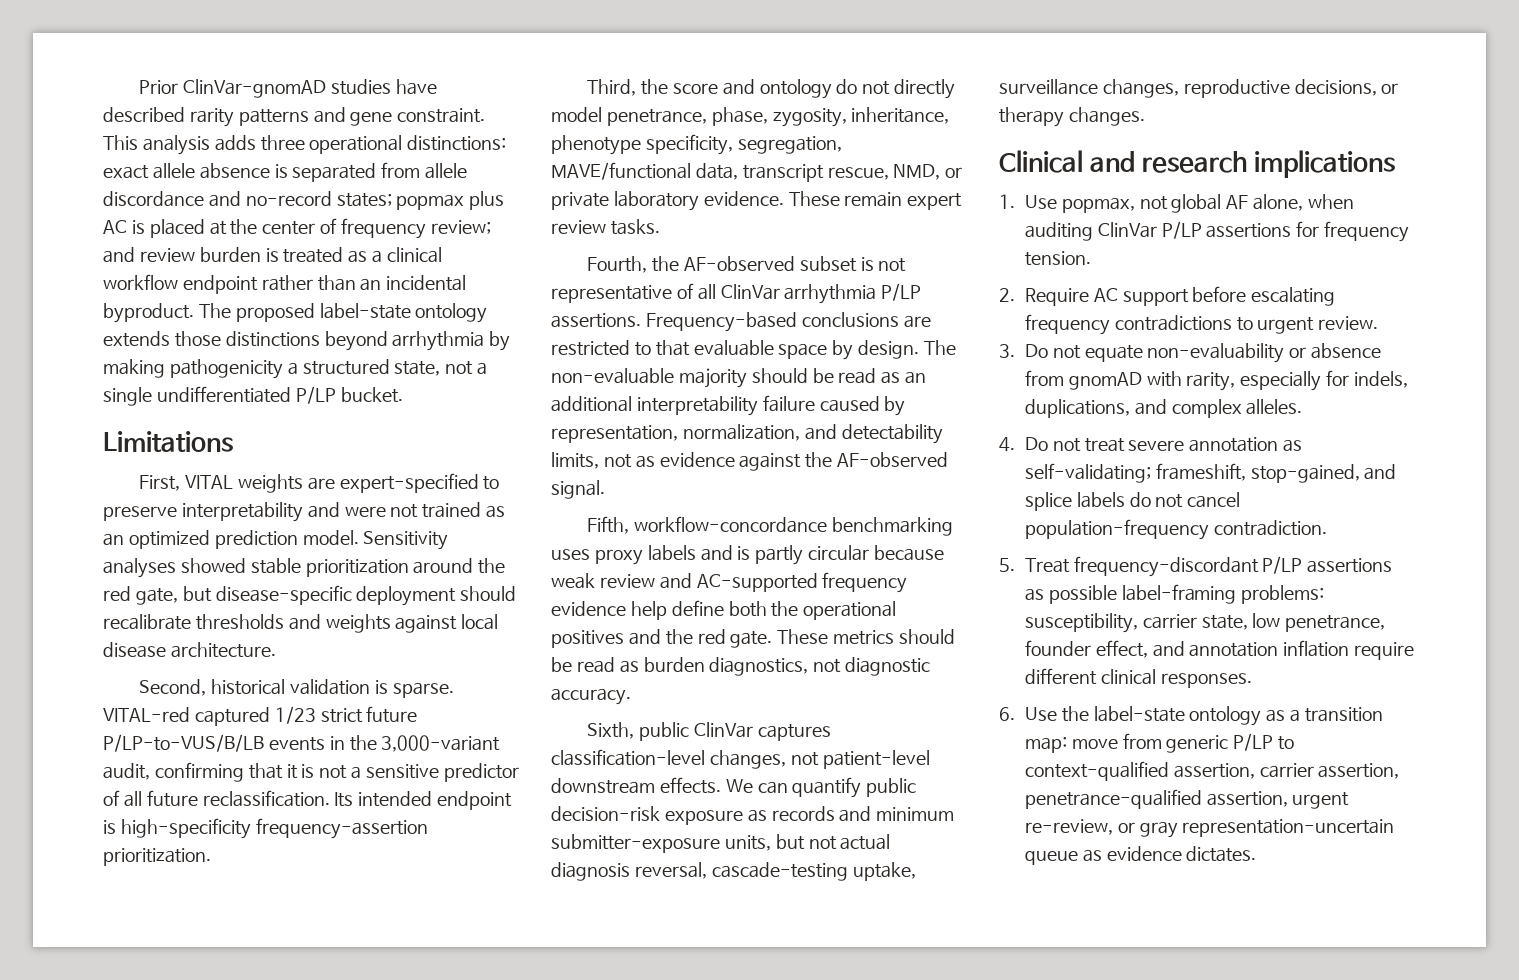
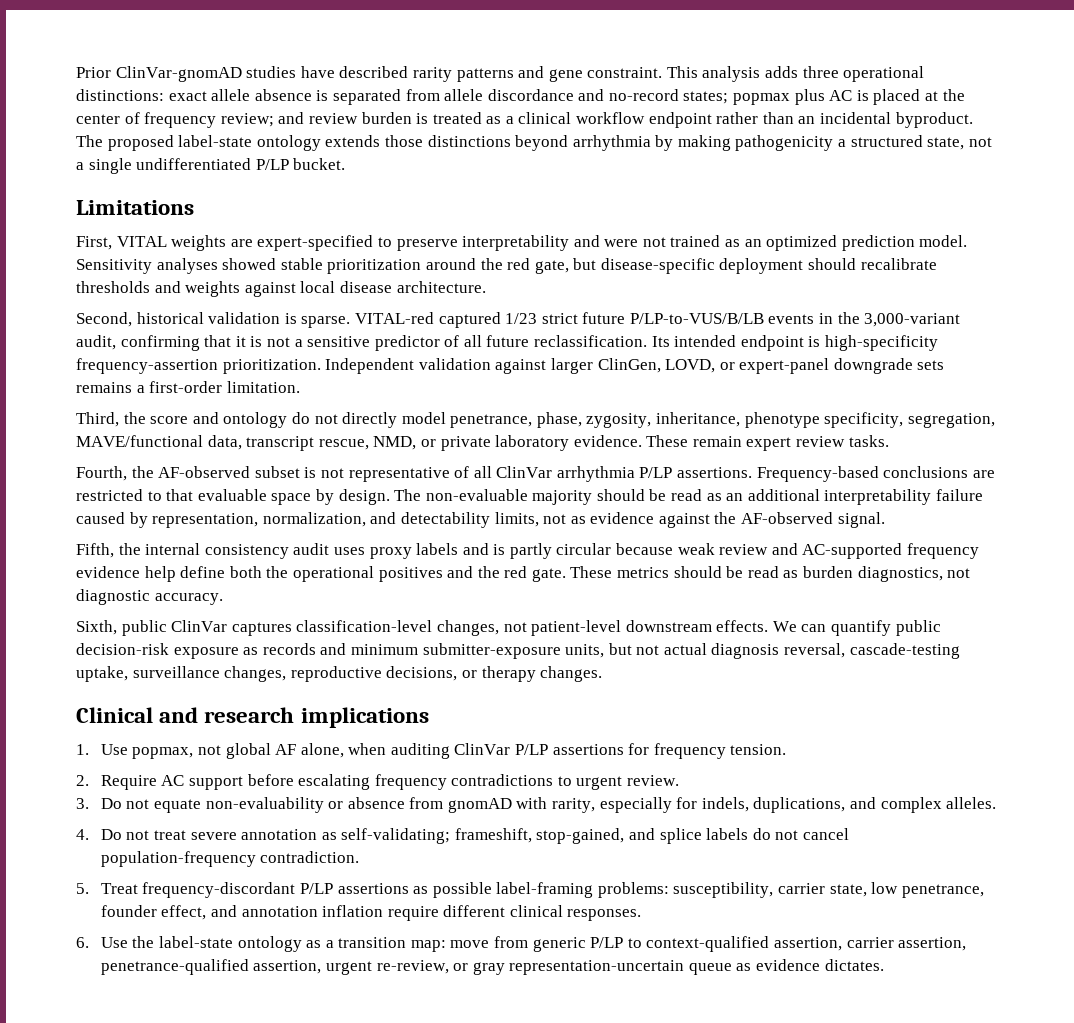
+ Independent validation against larger ClinGen, LOVD, or expert-panel downgrade sets remains a first-order limitation.
- Fifth, workflow-concordance benchmarking uses proxy labels and is partly circular because weak review and AC-supported frequency evidence help define both the operational positives and the red gate.
+ Fifth, the internal consistency audit uses proxy labels and is partly circular because weak review and AC-supported frequency evidence help define both the operational positives and the red gate.

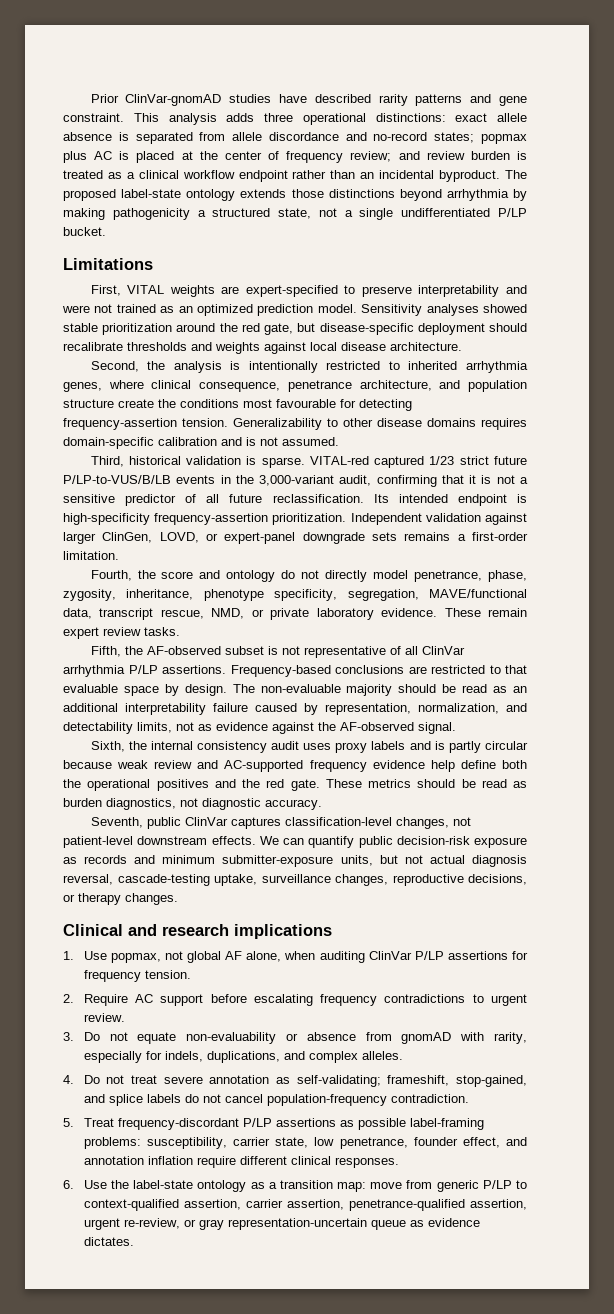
- Second, historical validation is sparse.
+ Second, the analysis is intentionally restricted to inherited arrhythmia genes, where clinical consequence, penetrance architecture, and population structure create the conditions most favourable for detecting frequency-assertion tension. Generalizability to other disease domains requires domain-specific calibration and is not assumed.
+ Third, historical validation is sparse.
- Third, the score and ontology do not directly model penetrance, phase, zygosity, inheritance, phenotype specificity, segregation, MAVE/functional data, transcript rescue, NMD, or private laboratory evidence.
+ Fourth, the score and ontology do not directly model penetrance, phase, zygosity, inheritance, phenotype specificity, segregation, MAVE/functional data, transcript rescue, NMD, or private laboratory evidence.
- Fourth, the AF-observed subset is not representative of all ClinVar arrhythmia P/LP assertions.
+ Fifth, the AF-observed subset is not representative of all ClinVar arrhythmia P/LP assertions.
- Fifth, the internal consistency audit uses proxy labels and is partly circular because weak review and AC-supported frequency evidence help define both the operational positives and the red gate.
+ Sixth, the internal consistency audit uses proxy labels and is partly circular because weak review and AC-supported frequency evidence help define both the operational positives and the red gate.
- Sixth, public ClinVar captures classification-level changes, not patient-level downstream effects.
+ Seventh, public ClinVar captures classification-level changes, not patient-level downstream effects.

